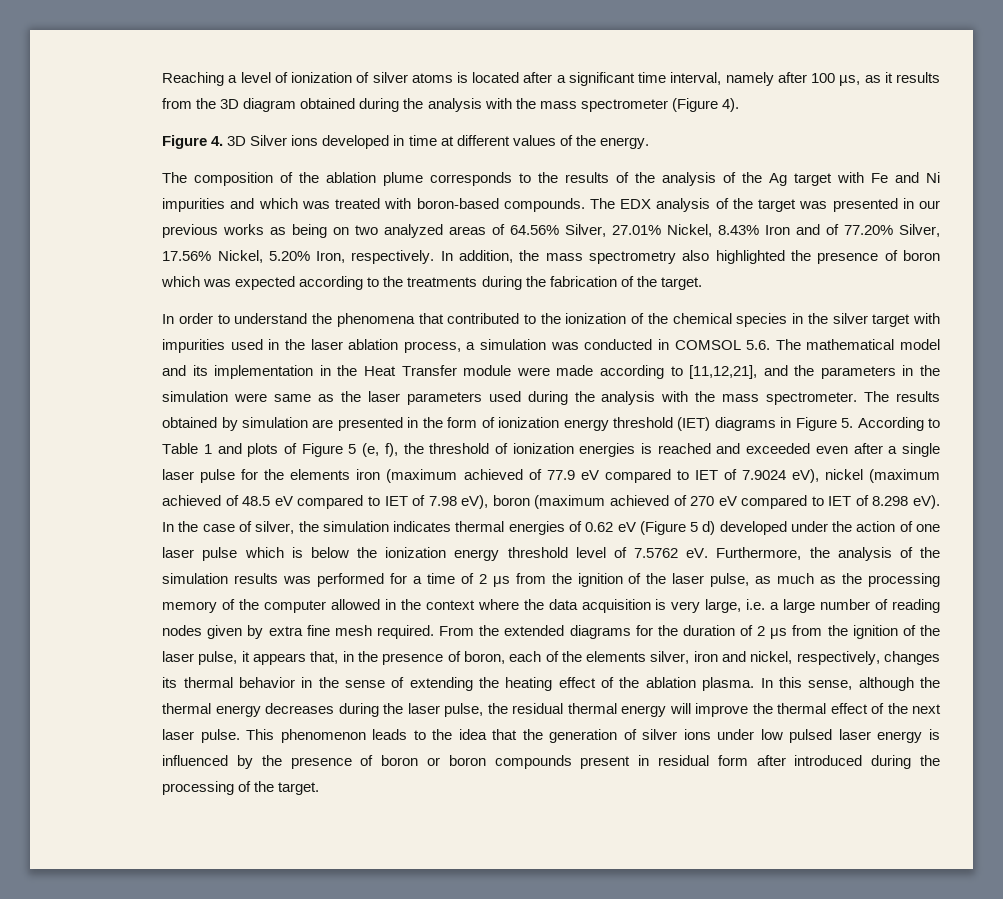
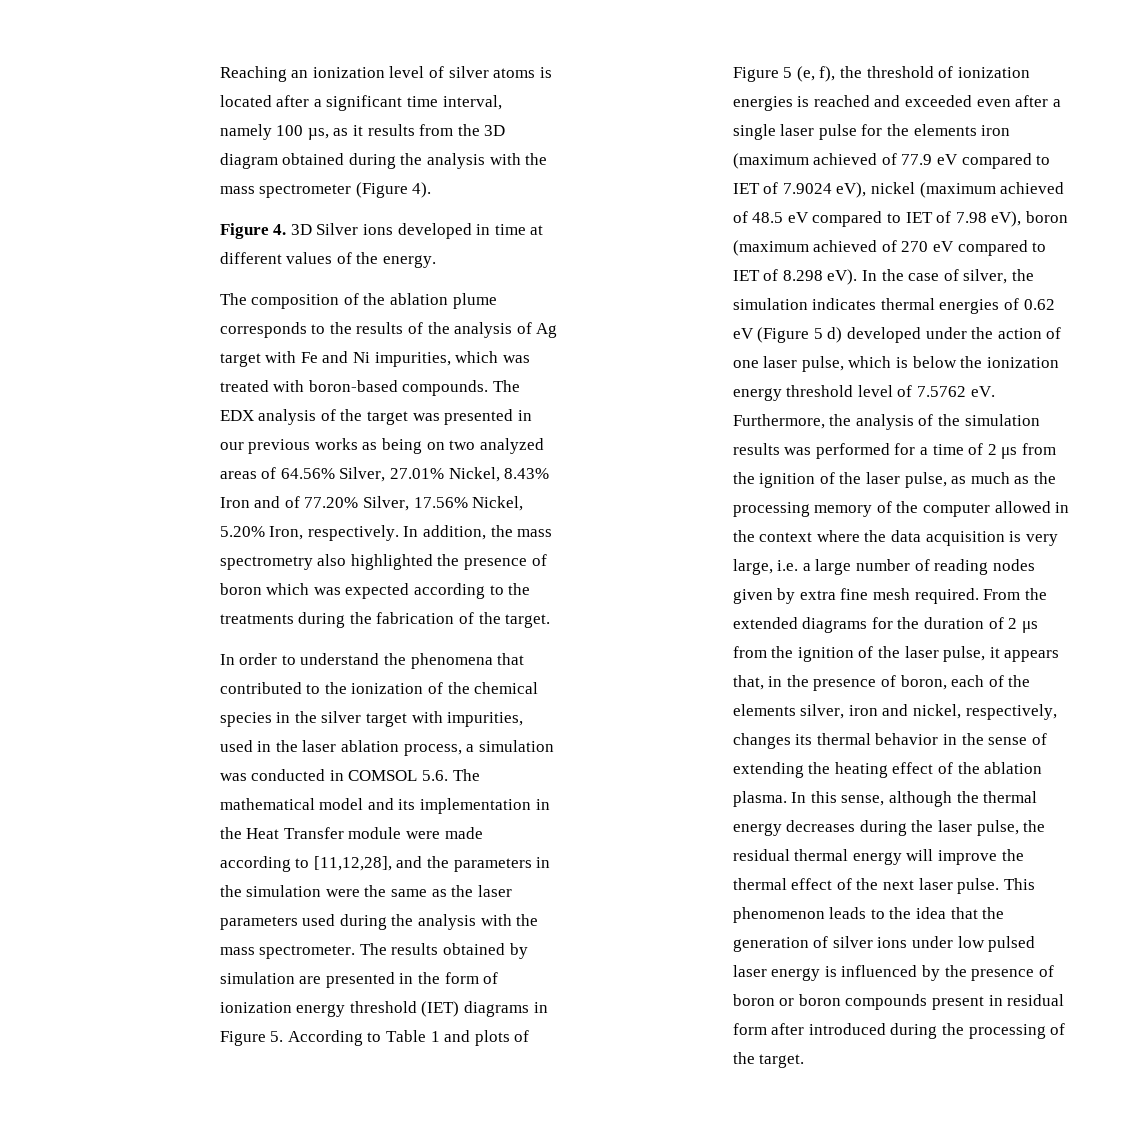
- Reaching a level of ionization of silver atoms is located after a significant time interval, namely after 100 µs, as it results from the 3D diagram obtained during the analysis with the mass spectrometer (Figure 4).
+ Reaching an ionization level of silver atoms is located after a significant time interval, namely 100 µs, as it results from the 3D diagram obtained during the analysis with the mass spectrometer (Figure 4).
- The composition of the ablation plume corresponds to the results of the analysis of the Ag target with Fe and Ni impurities and which was treated with boron-based compounds.
+ The composition of the ablation plume corresponds to the results of the analysis of Ag target with Fe and Ni impurities, which was treated with boron-based compounds.
- In order to understand the phenomena that contributed to the ionization of the chemical species in the silver target with impurities used in the laser ablation process, a simulation was conducted in COMSOL 5.6. The mathematical model and its implementation in the Heat Transfer module were made according to [11,12,21], and the parameters in the simulation were same as the laser parameters used during the analysis with the mass spectrometer.
+ In order to understand the phenomena that contributed to the ionization of the chemical species in the silver target with impurities, used in the laser ablation process, a simulation was conducted in COMSOL 5.6. The mathematical model and its implementation in the Heat Transfer module were made according to [11,12,28], and the parameters in the simulation were the same as the laser parameters used during the analysis with the mass spectrometer.
- In the case of silver, the simulation indicates thermal energies of 0.62 eV (Figure 5 d) developed under the action of one laser pulse which is below the ionization energy threshold level of 7.5762 eV.
+ In the case of silver, the simulation indicates thermal energies of 0.62 eV (Figure 5 d) developed under the action of one laser pulse, which is below the ionization energy threshold level of 7.5762 eV.

